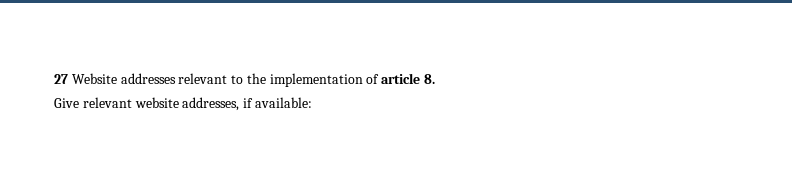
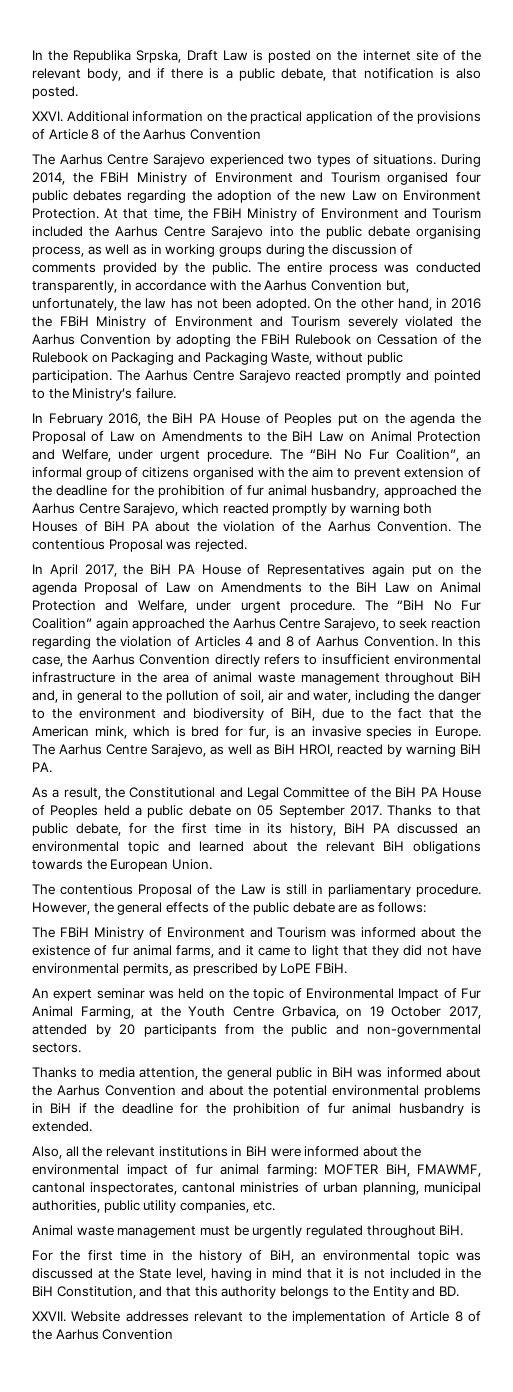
- 27 Website addresses relevant to the implementation of article 8.
- Give relevant website addresses, if available:
+ In the Republika Srpska, Draft Law is posted on the internet site of the relevant body, and if there is a public debate, that notification is also posted.
+ XXVI. Additional information on the practical application of the provisions of Article 8 of the Aarhus Convention
+ The Aarhus Centre Sarajevo experienced two types of situations. During 2014, the FBiH Ministry of Environment and Tourism organised four public debates regarding the adoption of the new Law on Environment Protection. At that time, the FBiH Ministry of Environment and Tourism included the Aarhus Centre Sarajevo into the public debate organising process, as well as in working groups during the discussion of comments provided by the public. The entire process was conducted transparently, in accordance with the Aarhus Convention but, unfortunately, the law has not been adopted. On the other hand, in 2016 the FBiH Ministry of Environment and Tourism severely violated the Aarhus Convention by adopting the FBiH Rulebook on Cessation of the Rulebook on Packaging and Packaging Waste, without public participation. The Aarhus Centre Sarajevo reacted promptly and pointed to the Ministry’s failure.
+ In February 2016, the BiH PA House of Peoples put on the agenda the Proposal of Law on Amendments to the BiH Law on Animal Protection and Welfare, under urgent procedure. The “BiH No Fur Coalition”, an informal group of citizens organised with the aim to prevent extension of the deadline for the prohibition of fur animal husbandry, approached the Aarhus Centre Sarajevo, which reacted promptly by warning both Houses of BiH PA about the violation of the Aarhus Convention. The contentious Proposal was rejected.
+ In April 2017, the BiH PA House of Representatives again put on the agenda Proposal of Law on Amendments to the BiH Law on Animal Protection and Welfare, under urgent procedure. The “BiH No Fur Coalition” again approached the Aarhus Centre Sarajevo, to seek reaction regarding the violation of Articles 4 and 8 of Aarhus Convention. In this case, the Aarhus Convention directly refers to insufficient environmental infrastructure in the area of animal waste management throughout BiH and, in general to the pollution of soil, air and water, including the danger to the environment and biodiversity of BiH, due to the fact that the American mink, which is bred for fur, is an invasive species in Europe. The Aarhus Centre Sarajevo, as well as BiH HROI, reacted by warning BiH PA.
+ As a result, the Constitutional and Legal Committee of the BiH PA House of Peoples held a public debate on 05 September 2017. Thanks to that public debate, for the first time in its history, BiH PA discussed an environmental topic and learned about the relevant BiH obligations towards the European Union.
+ The contentious Proposal of the Law is still in parliamentary procedure. However, the general effects of the public debate are as follows:
+ The FBiH Ministry of Environment and Tourism was informed about the existence of fur animal farms, and it came to light that they did not have environmental permits, as prescribed by LoPE FBiH.
+ An expert seminar was held on the topic of Environmental Impact of Fur Animal Farming, at the Youth Centre Grbavica, on 19 October 2017, attended by 20 participants from the public and non-governmental sectors.
+ Thanks to media attention, the general public in BiH was informed about the Aarhus Convention and about the potential environmental problems in BiH if the deadline for the prohibition of fur animal husbandry is extended.
+ Also, all the relevant institutions in BiH were informed about the environmental impact of fur animal farming: MOFTER BiH, FMAWMF, cantonal inspectorates, cantonal ministries of urban planning, municipal authorities, public utility companies, etc.
+ Animal waste management must be urgently regulated throughout BiH.
+ For the first time in the history of BiH, an environmental topic was discussed at the State level, having in mind that it is not included in the BiH Constitution, and that this authority belongs to the Entity and BD.
+ XXVII. Website addresses relevant to the implementation of Article 8 of the Aarhus Convention

